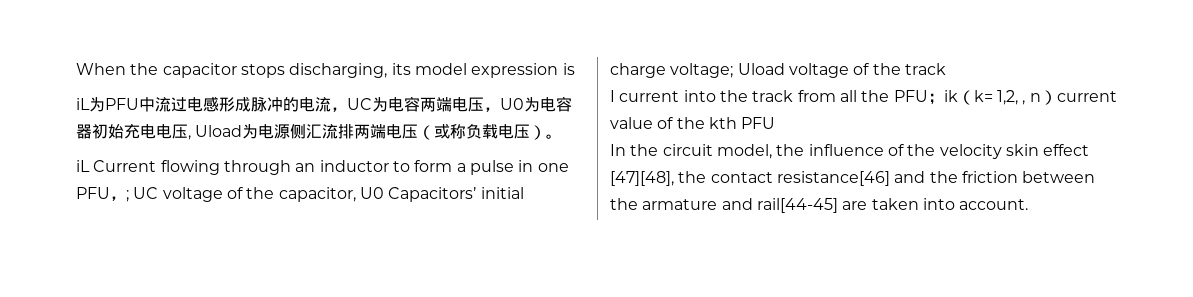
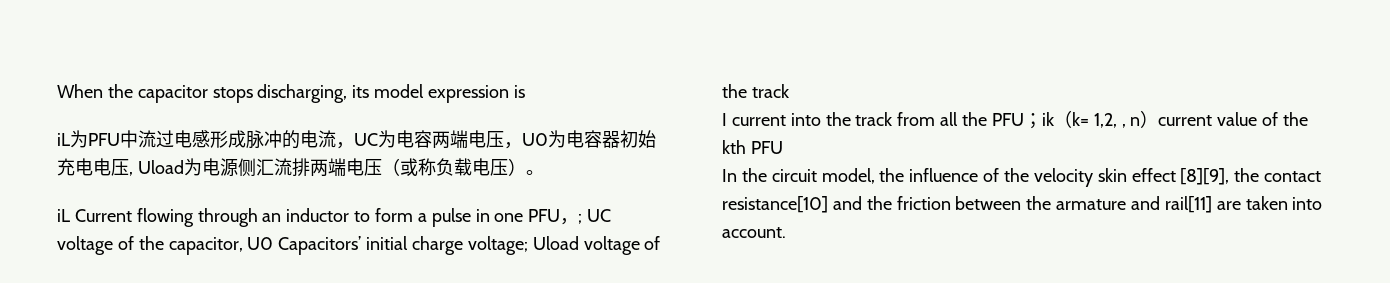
- In the circuit model, the influence of the velocity skin effect [47][48], the contact resistance[46] and the friction between the armature and rail[44-45] are taken into account.
+ In the circuit model, the influence of the velocity skin effect [8][9], the contact resistance[10] and the friction between the armature and rail[11] are taken into account.

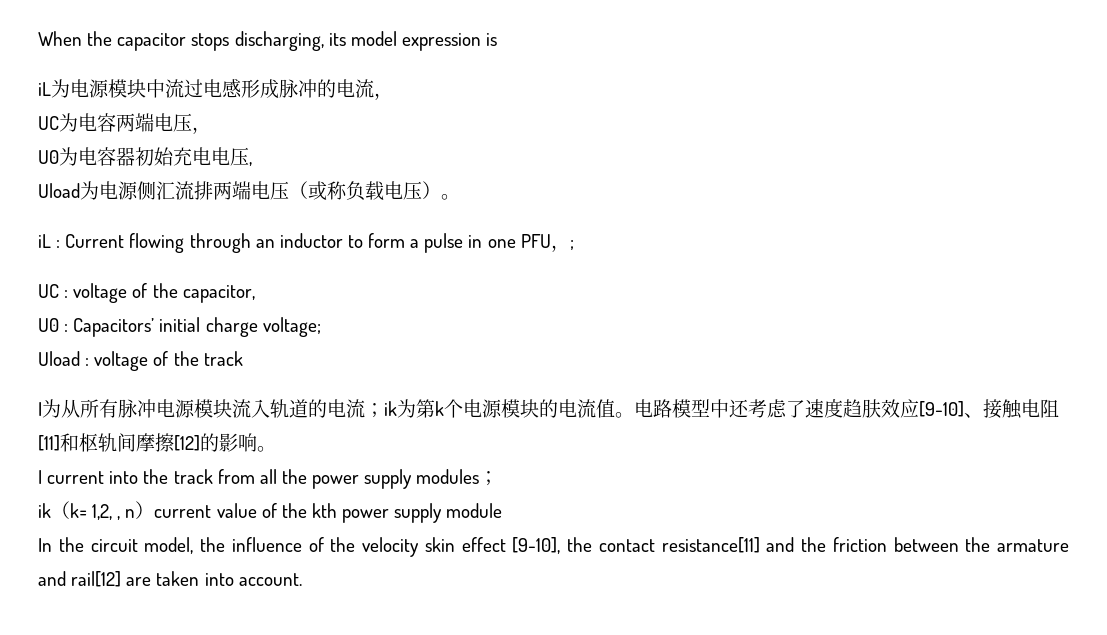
- iL为PFU中流过电感形成脉冲的电流，UC为电容两端电压，U0为电容器初始充电电压, Uload为电源侧汇流排两端电压（或称负载电压）。
+ iL为电源模块中流过电感形成脉冲的电流，
+ UC为电容两端电压，
+ U0为电容器初始充电电压,
+ Uload为电源侧汇流排两端电压（或称负载电压）。
- iL Current flowing through an inductor to form a pulse in one PFU，; UC voltage of the capacitor, U0 Capacitors’ initial charge voltage; Uload voltage of the track
+ iL : Current flowing through an inductor to form a pulse in one PFU，;
+ UC : voltage of the capacitor,
+ U0 : Capacitors’ initial charge voltage;
+ Uload : voltage of the track
+ I为从所有脉冲电源模块流入轨道的电流；ik为第k个电源模块的电流值。电路模型中还考虑了速度趋肤效应[9-10]、接触电阻[11]和枢轨间摩擦[12]的影响。
- I current into the track from all the PFU；ik（k= 1,2, , n）current value of the kth PFU
+ I current into the track from all the power supply modules；
+ ik（k= 1,2, , n）current value of the kth power supply module
- In the circuit model, the influence of the velocity skin effect [8][9], the contact resistance[10] and the friction between the armature and rail[11] are taken into account.
+ In the circuit model, the influence of the velocity skin effect [9-10], the contact resistance[11] and the friction between the armature and rail[12] are taken into account.

